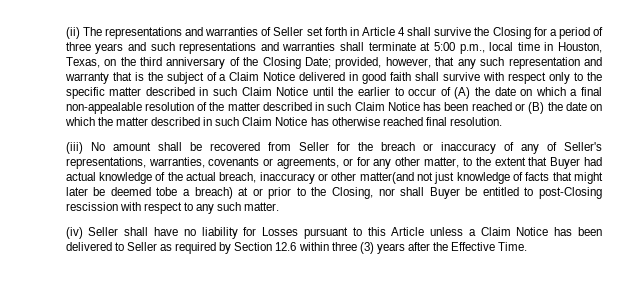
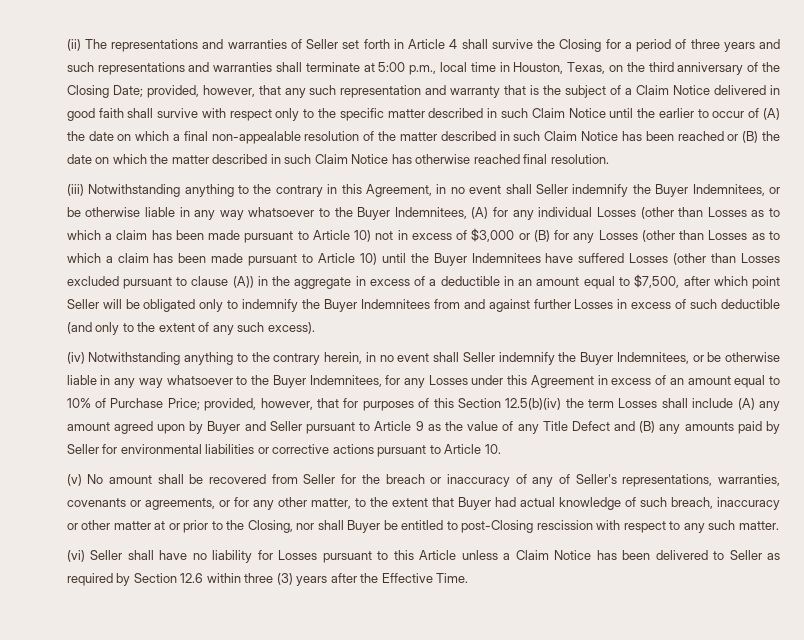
- (iii) No amount shall be recovered from Seller for the breach or inaccuracy of any of Seller's representations, warranties, covenants or agreements, or for any other matter, to the extent that Buyer had actual knowledge of the actual breach, inaccuracy or other matter(and not just knowledge of facts that might later be deemed tobe a breach) at or prior to the Closing, nor shall Buyer be entitled to post-Closing rescission with respect to any such matter.
+ (iii) Notwithstanding anything to the contrary in this Agreement, in no event shall Seller indemnify the Buyer Indemnitees, or be otherwise liable in any way whatsoever to the Buyer Indemnitees, (A) for any individual Losses (other than Losses as to which a claim has been made pursuant to Article 10) not in excess of $3,000 or (B) for any Losses (other than Losses as to which a claim has been made pursuant to Article 10) until the Buyer Indemnitees have suffered Losses (other than Losses excluded pursuant to clause (A)) in the aggregate in excess of a deductible in an amount equal to $7,500, after which point Seller will be obligated only to indemnify the Buyer Indemnitees from and against further Losses in excess of such deductible (and only to the extent of any such excess).
+ (iv) Notwithstanding anything to the contrary herein, in no event shall Seller indemnify the Buyer Indemnitees, or be otherwise liable in any way whatsoever to the Buyer Indemnitees, for any Losses under this Agreement in excess of an amount equal to 10% of Purchase Price; provided, however, that for purposes of this Section 12.5(b)(iv) the term Losses shall include (A) any amount agreed upon by Buyer and Seller pursuant to Article 9 as the value of any Title Defect and (B) any amounts paid by Seller for environmental liabilities or corrective actions pursuant to Article 10.
+ (v) No amount shall be recovered from Seller for the breach or inaccuracy of any of Seller's representations, warranties, covenants or agreements, or for any other matter, to the extent that Buyer had actual knowledge of such breach, inaccuracy or other matter at or prior to the Closing, nor shall Buyer be entitled to post-Closing rescission with respect to any such matter.
- (iv) Seller shall have no liability for Losses pursuant to this Article unless a Claim Notice has been delivered to Seller as required by Section 12.6 within three (3) years after the Effective Time.
+ (vi) Seller shall have no liability for Losses pursuant to this Article unless a Claim Notice has been delivered to Seller as required by Section 12.6 within three (3) years after the Effective Time.

